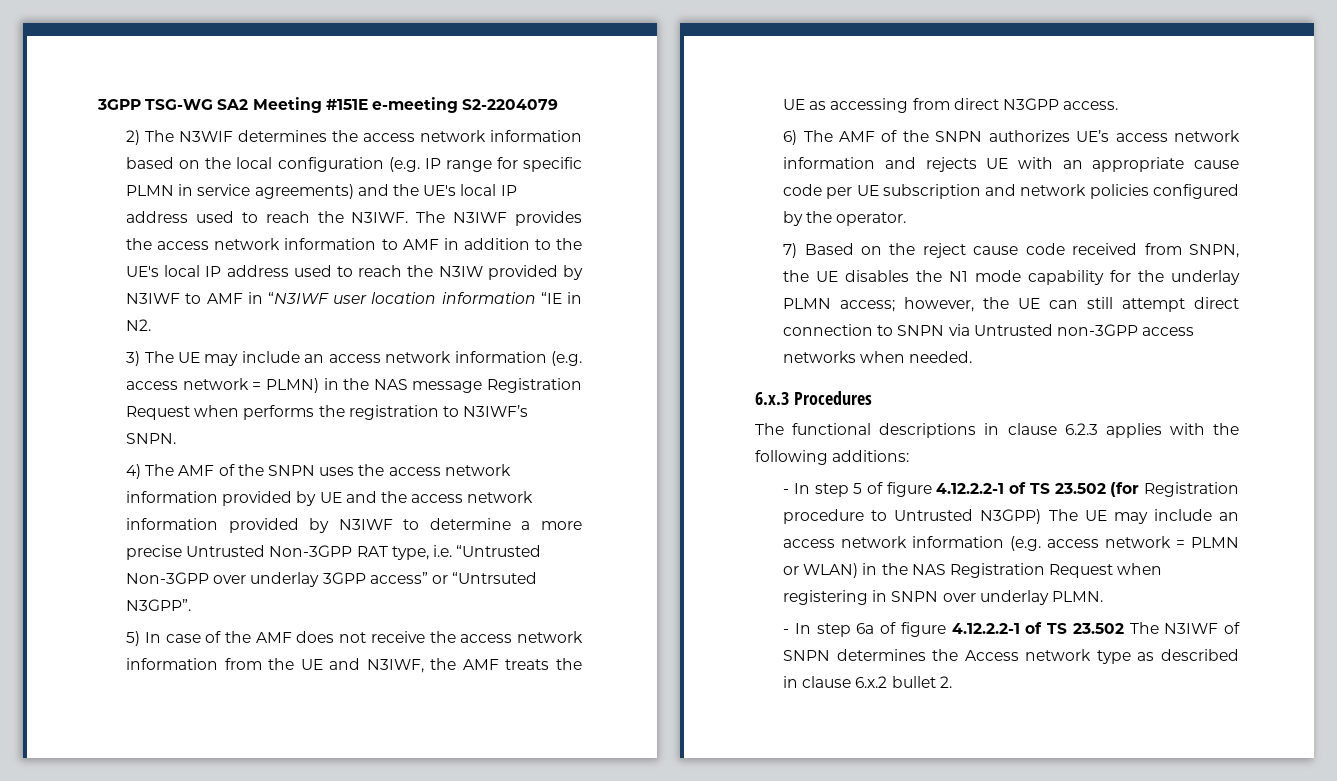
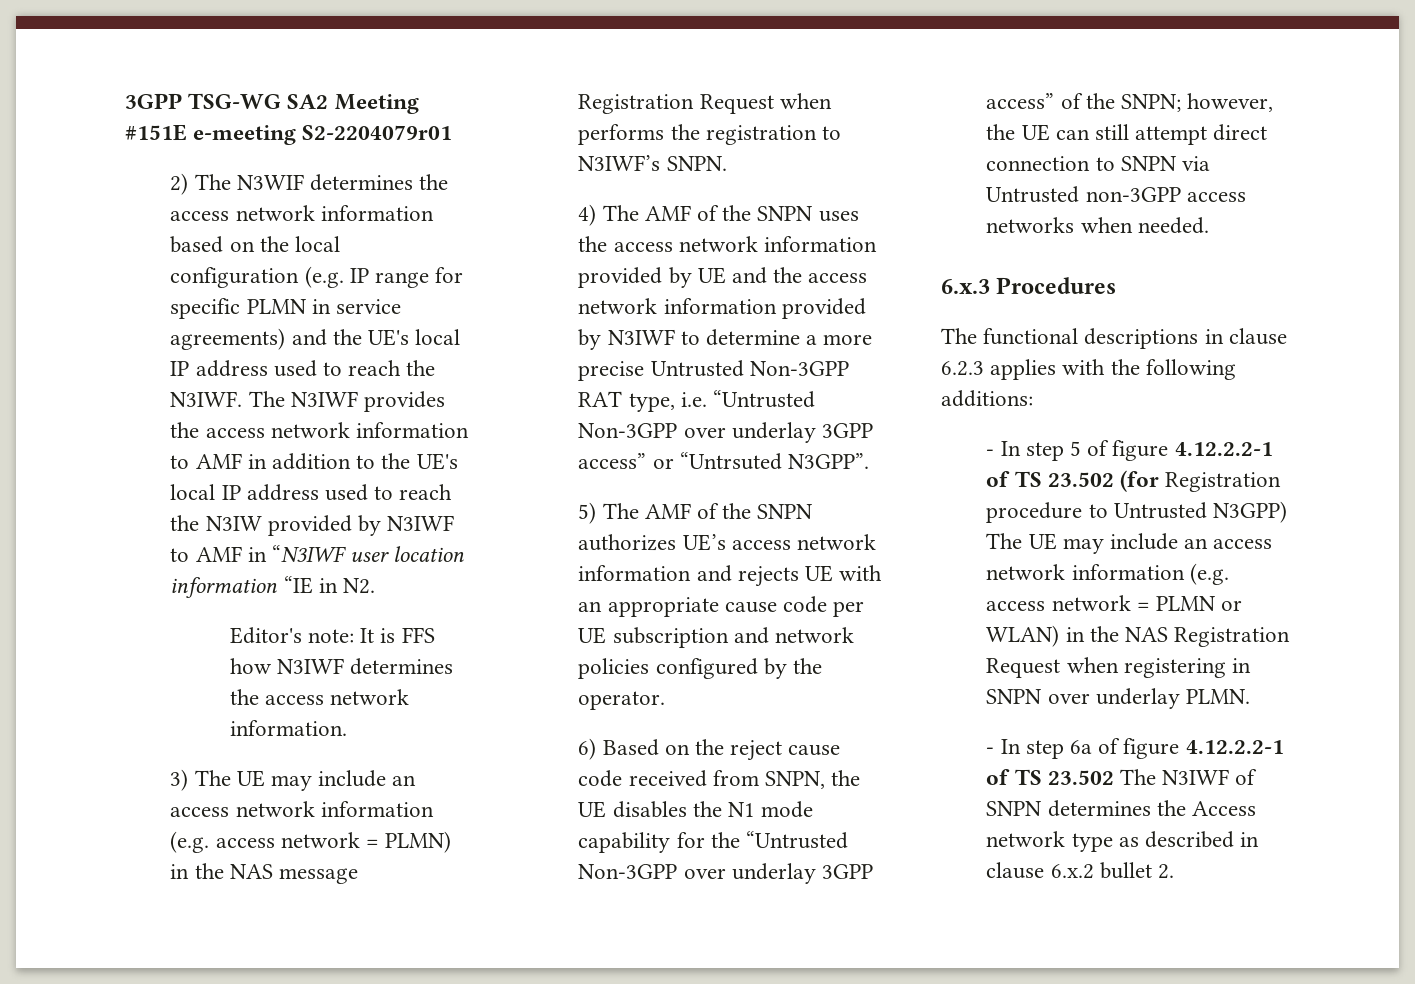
- 3GPP TSG-WG SA2 Meeting #151E e-meeting S2-2204079
+ 3GPP TSG-WG SA2 Meeting #151E e-meeting S2-2204079r01
+ Editor's note: It is FFS how N3IWF determines the access network information.
- 5) In case of the AMF does not receive the access network information from the UE and N3IWF, the AMF treats the UE as accessing from direct N3GPP access.
- 6) The AMF of the SNPN authorizes UE’s access network information and rejects UE with an appropriate cause code per UE subscription and network policies configured by the operator.
+ 5) The AMF of the SNPN authorizes UE’s access network information and rejects UE with an appropriate cause code per UE subscription and network policies configured by the operator.
- 7) Based on the reject cause code received from SNPN, the UE disables the N1 mode capability for the underlay PLMN access; however, the UE can still attempt direct connection to SNPN via Untrusted non-3GPP access networks when needed.
+ 6) Based on the reject cause code received from SNPN, the UE disables the N1 mode capability for the “Untrusted Non-3GPP over underlay 3GPP access” of the SNPN; however, the UE can still attempt direct connection to SNPN via Untrusted non-3GPP access networks when needed.

